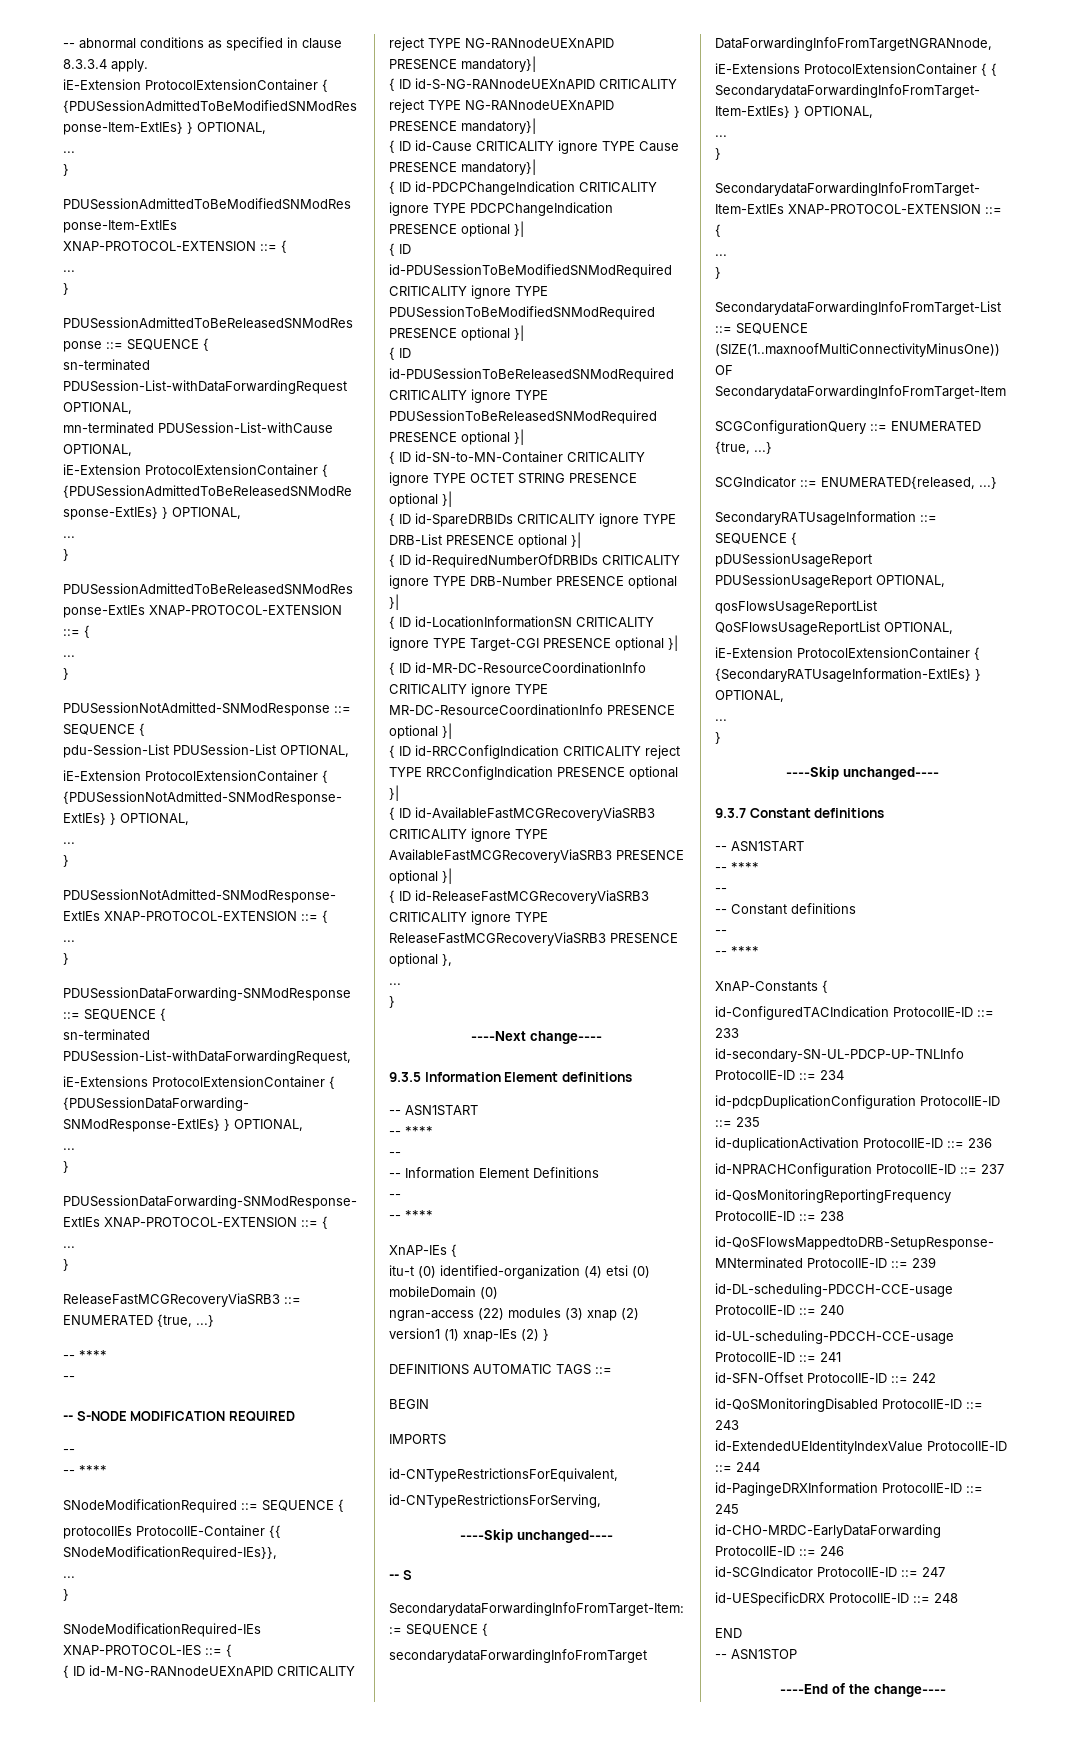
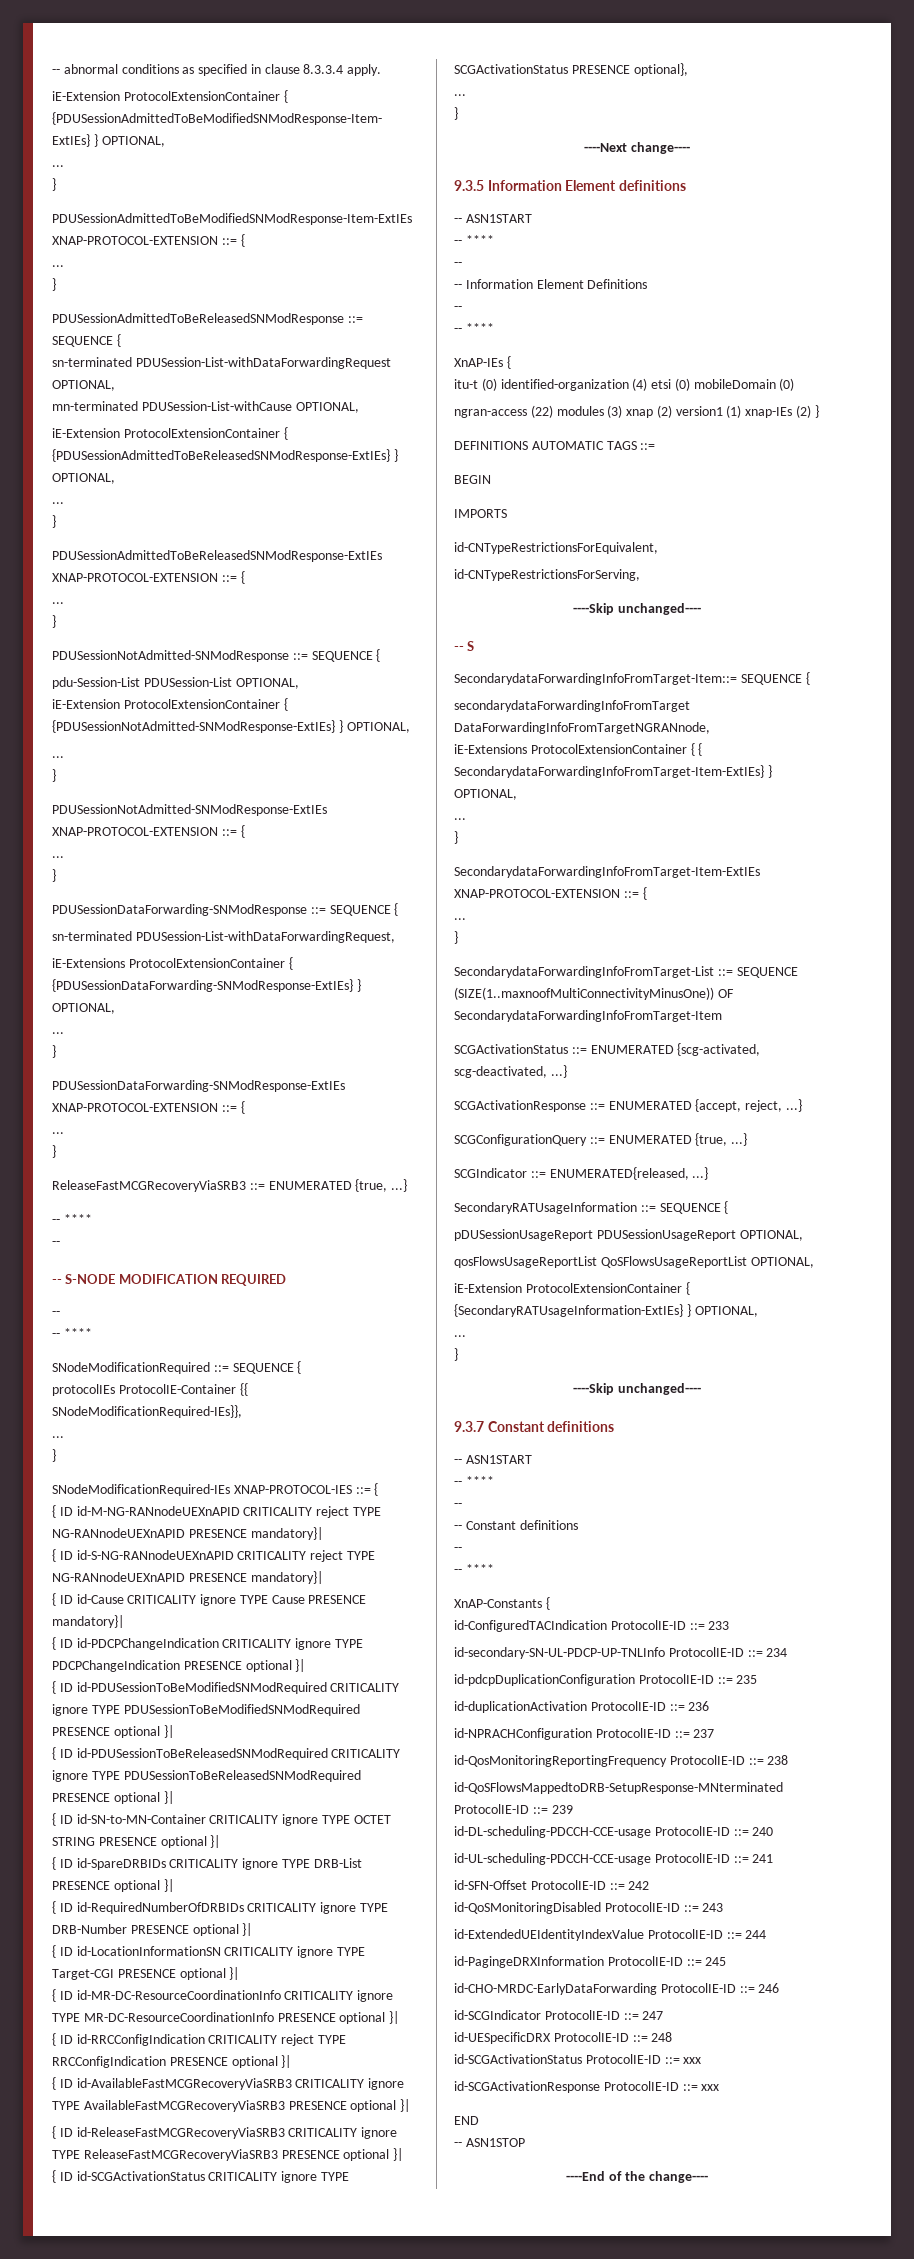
- { ID id-ReleaseFastMCGRecoveryViaSRB3 CRITICALITY ignore TYPE ReleaseFastMCGRecoveryViaSRB3 PRESENCE optional },
+ { ID id-ReleaseFastMCGRecoveryViaSRB3 CRITICALITY ignore TYPE ReleaseFastMCGRecoveryViaSRB3 PRESENCE optional }|
+ { ID id-SCGActivationStatus CRITICALITY ignore TYPE SCGActivationStatus PRESENCE optional},
+ SCGActivationStatus ::= ENUMERATED {scg-activated, scg-deactivated, ...}
+ SCGActivationResponse ::= ENUMERATED {accept, reject, ...}
+ id-SCGActivationStatus ProtocolIE-ID ::= xxx
+ id-SCGActivationResponse ProtocolIE-ID ::= xxx

